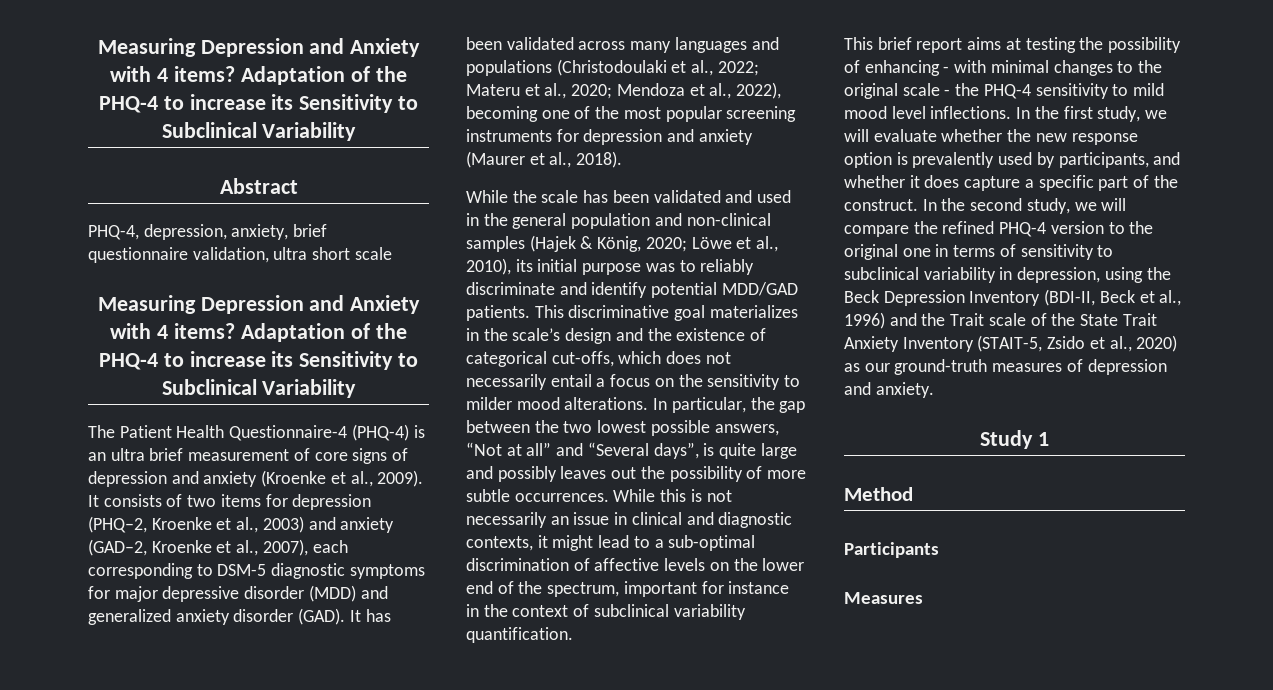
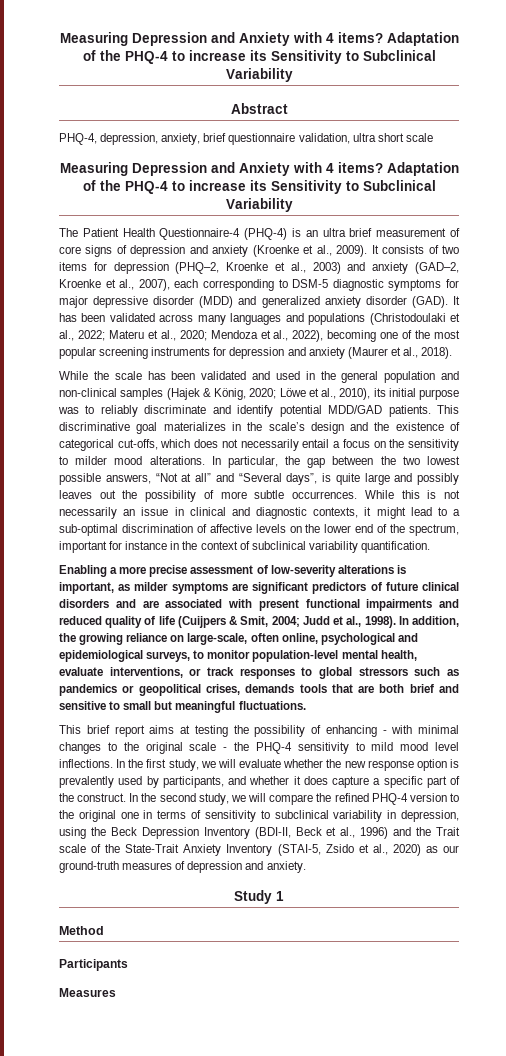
+ Enabling a more precise assessment of low-severity alterations is important, as milder symptoms are significant predictors of future clinical disorders and are associated with present functional impairments and reduced quality of life (Cuijpers & Smit, 2004; Judd et al., 1998). In addition, the growing reliance on large-scale, often online, psychological and epidemiological surveys, to monitor population-level mental health, evaluate interventions, or track responses to global stressors such as pandemics or geopolitical crises, demands tools that are both brief and sensitive to small but meaningful fluctuations.
- In the second study, we will compare the refined PHQ-4 version to the original one in terms of sensitivity to subclinical variability in depression, using the Beck Depression Inventory (BDI-II, Beck et al., 1996) and the Trait scale of the State Trait Anxiety Inventory (STAIT-5, Zsido et al., 2020) as our ground-truth measures of depression and anxiety.
+ In the second study, we will compare the refined PHQ-4 version to the original one in terms of sensitivity to subclinical variability in depression, using the Beck Depression Inventory (BDI-II, Beck et al., 1996) and the Trait scale of the State-Trait Anxiety Inventory (STAI-5, Zsido et al., 2020) as our ground-truth measures of depression and anxiety.

